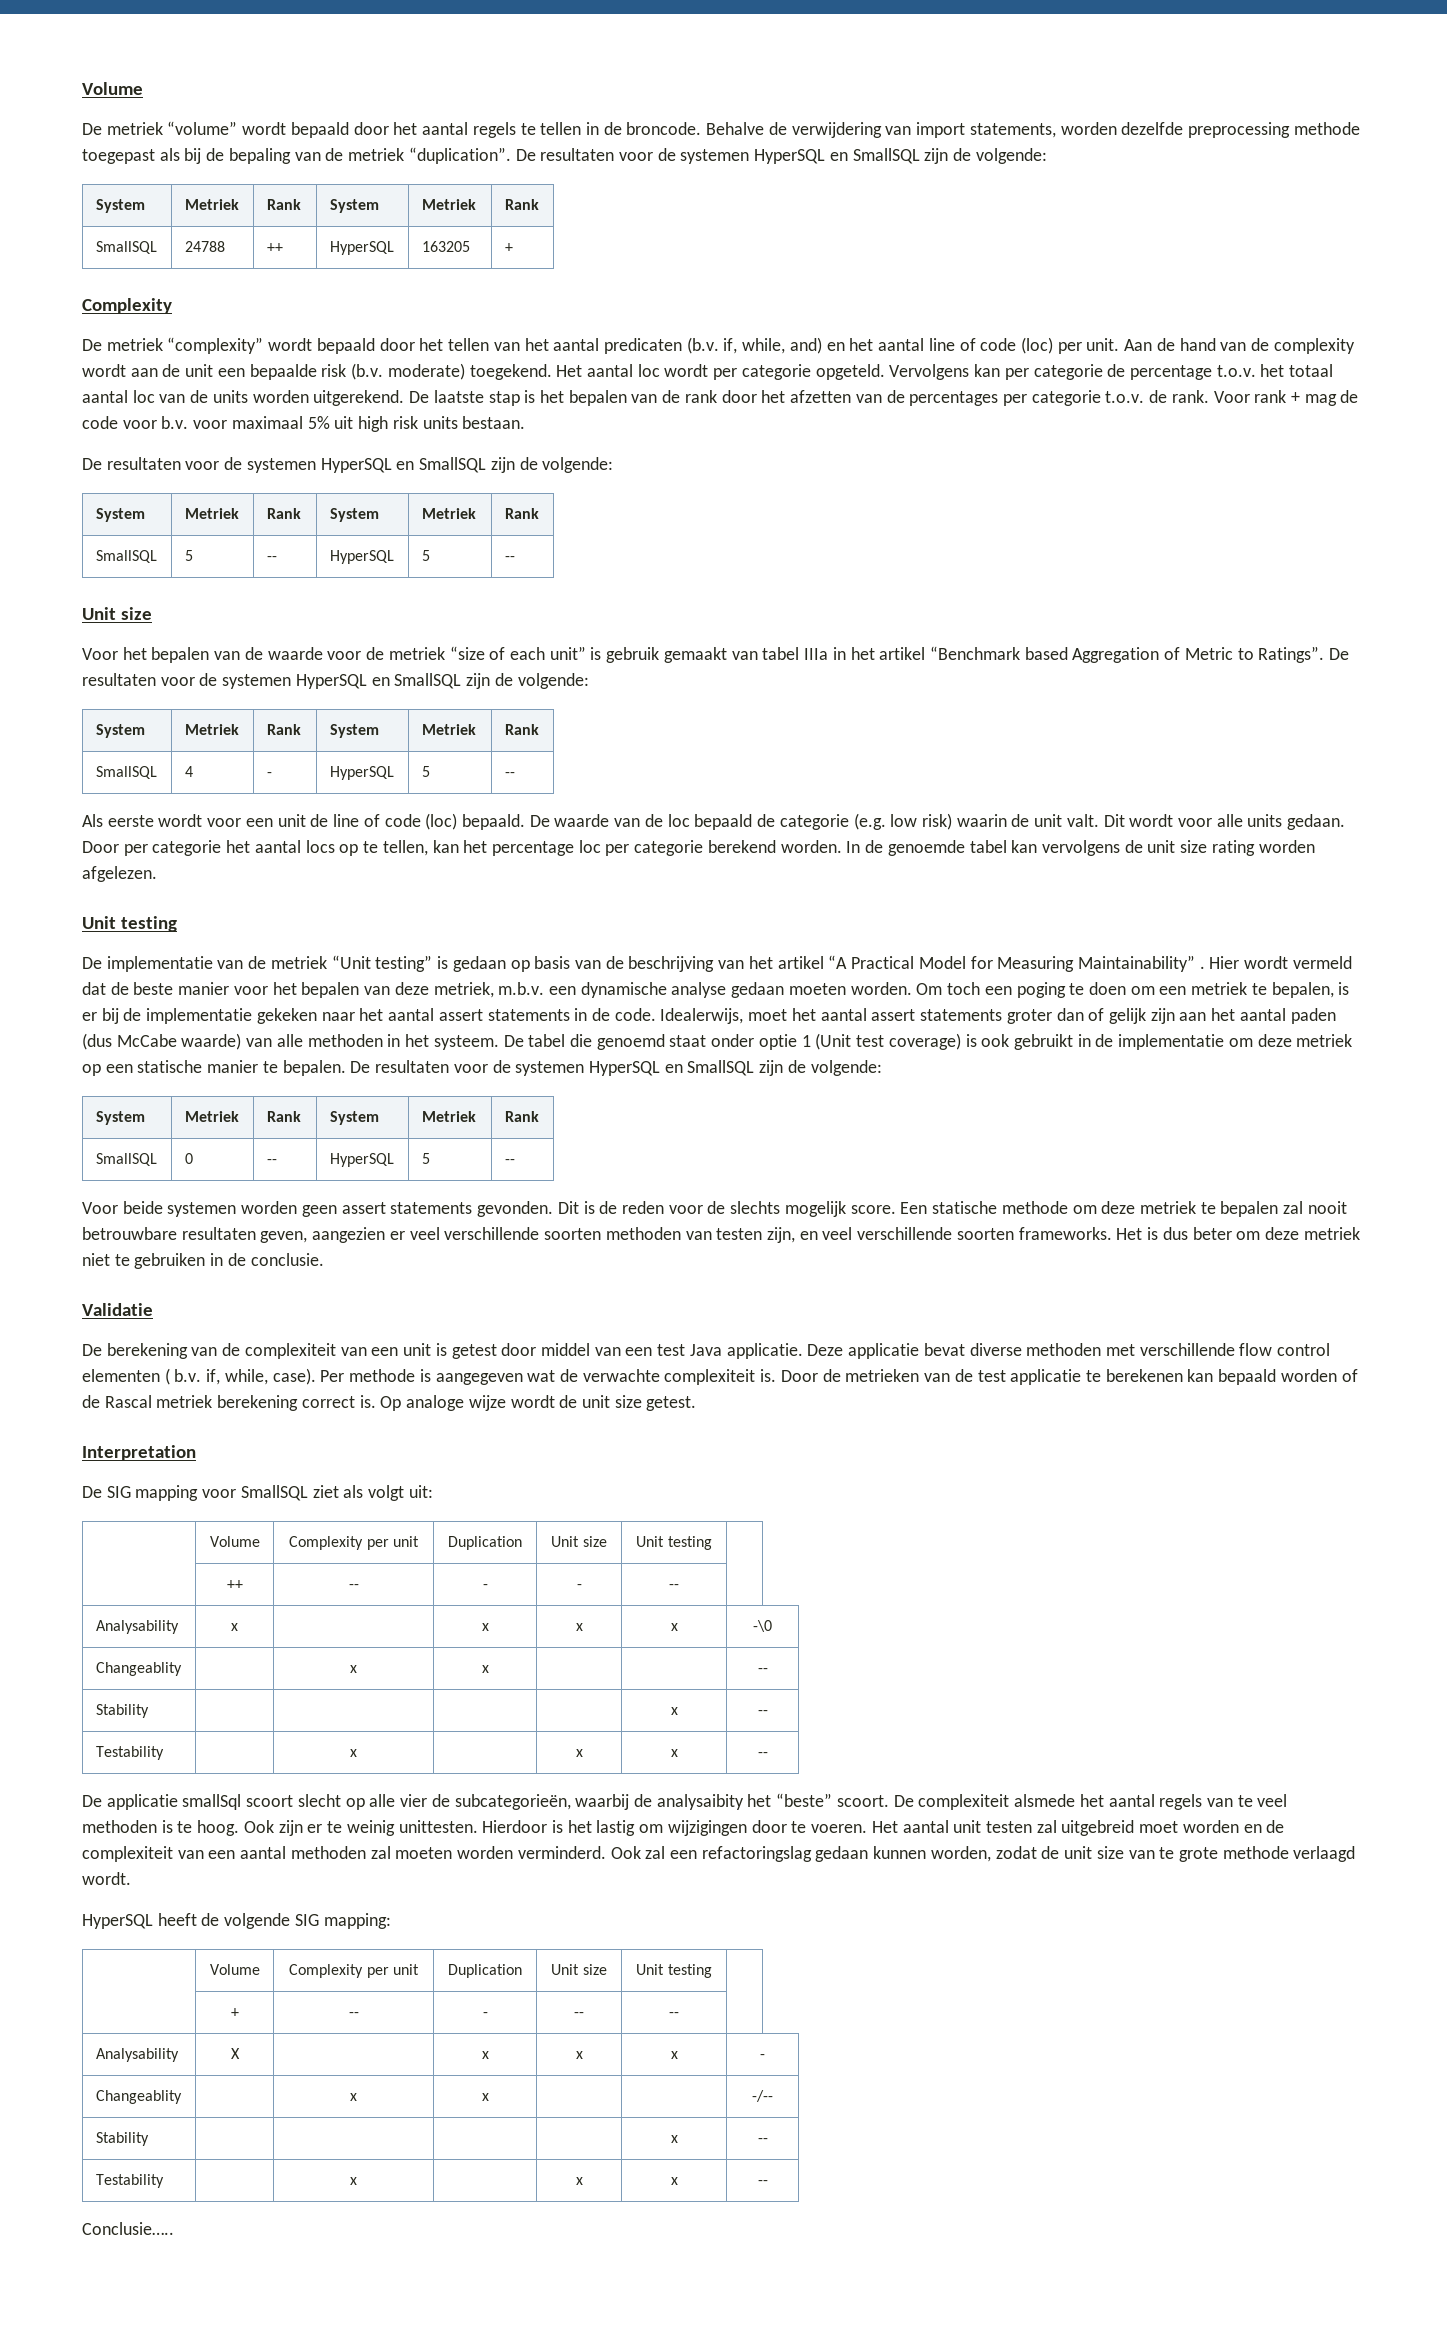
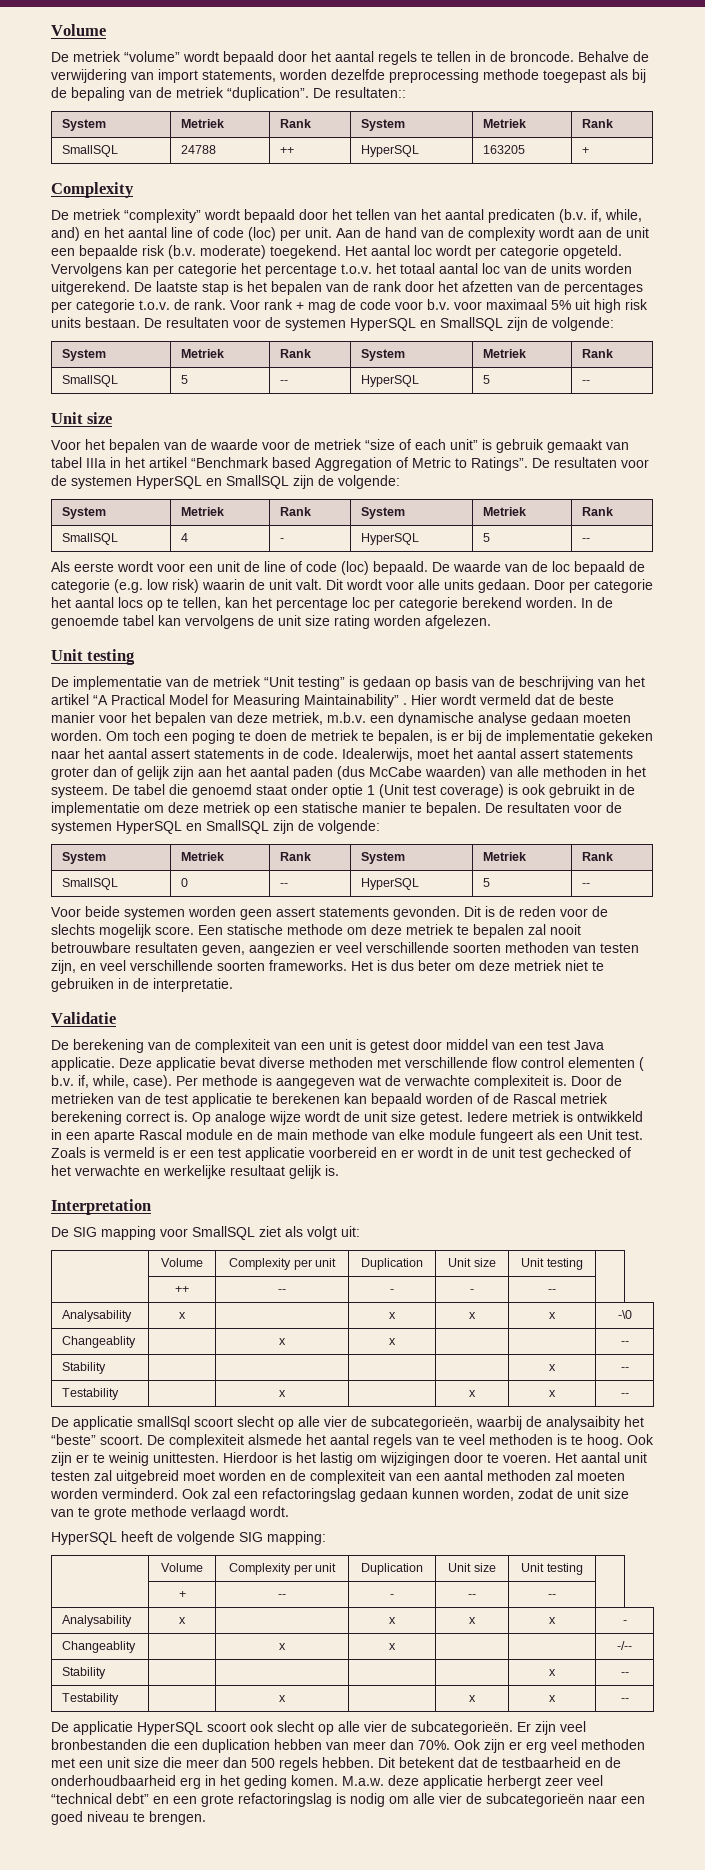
- Behalve de verwijdering van import statements, worden dezelfde preprocessing methode toegepast als bij de bepaling van de metriek “duplication”. De resultaten voor de systemen HyperSQL en SmallSQL zijn de volgende:
+ Behalve de verwijdering van import statements, worden dezelfde preprocessing methode toegepast als bij de bepaling van de metriek “duplication”. De resultaten::
- Vervolgens kan per categorie de percentage t.o.v. het totaal aantal loc van de units worden uitgerekend.
+ Vervolgens kan per categorie het percentage t.o.v. het totaal aantal loc van de units worden uitgerekend.
- Voor rank + mag de code voor b.v. voor maximaal 5% uit high risk units bestaan.
- De resultaten voor de systemen HyperSQL en SmallSQL zijn de volgende:
+ Voor rank + mag de code voor b.v. voor maximaal 5% uit high risk units bestaan. De resultaten voor de systemen HyperSQL en SmallSQL zijn de volgende:
- Om toch een poging te doen om een metriek te bepalen, is er bij de implementatie gekeken naar het aantal assert statements in de code.
+ Om toch een poging te doen de metriek te bepalen, is er bij de implementatie gekeken naar het aantal assert statements in de code.
- Idealerwijs, moet het aantal assert statements groter dan of gelijk zijn aan het aantal paden (dus McCabe waarde) van alle methoden in het systeem.
+ Idealerwijs, moet het aantal assert statements groter dan of gelijk zijn aan het aantal paden (dus McCabe waarden) van alle methoden in het systeem.
- Het is dus beter om deze metriek niet te gebruiken in de conclusie.
+ Het is dus beter om deze metriek niet te gebruiken in de interpretatie.
+ Iedere metriek is ontwikkeld in een aparte Rascal module en de main methode van elke module fungeert als een Unit test. Zoals is vermeld is er een test applicatie voorbereid en er wordt in de unit test gechecked of het verwachte en werkelijke resultaat gelijk is.
- Analysability | X | | x | x | x | -
+ Analysability | x | | x | x | x | -
- Conclusie…..
+ De applicatie HyperSQL scoort ook slecht op alle vier de subcategorieën. Er zijn veel bronbestanden die een duplication hebben van meer dan 70%. Ook zijn er erg veel methoden met een unit size die meer dan 500 regels hebben. Dit betekent dat de testbaarheid en de onderhoudbaarheid erg in het geding komen. M.a.w. deze applicatie herbergt zeer veel “technical debt” en een grote refactoringslag is nodig om alle vier de subcategorieën naar een goed niveau te brengen.

